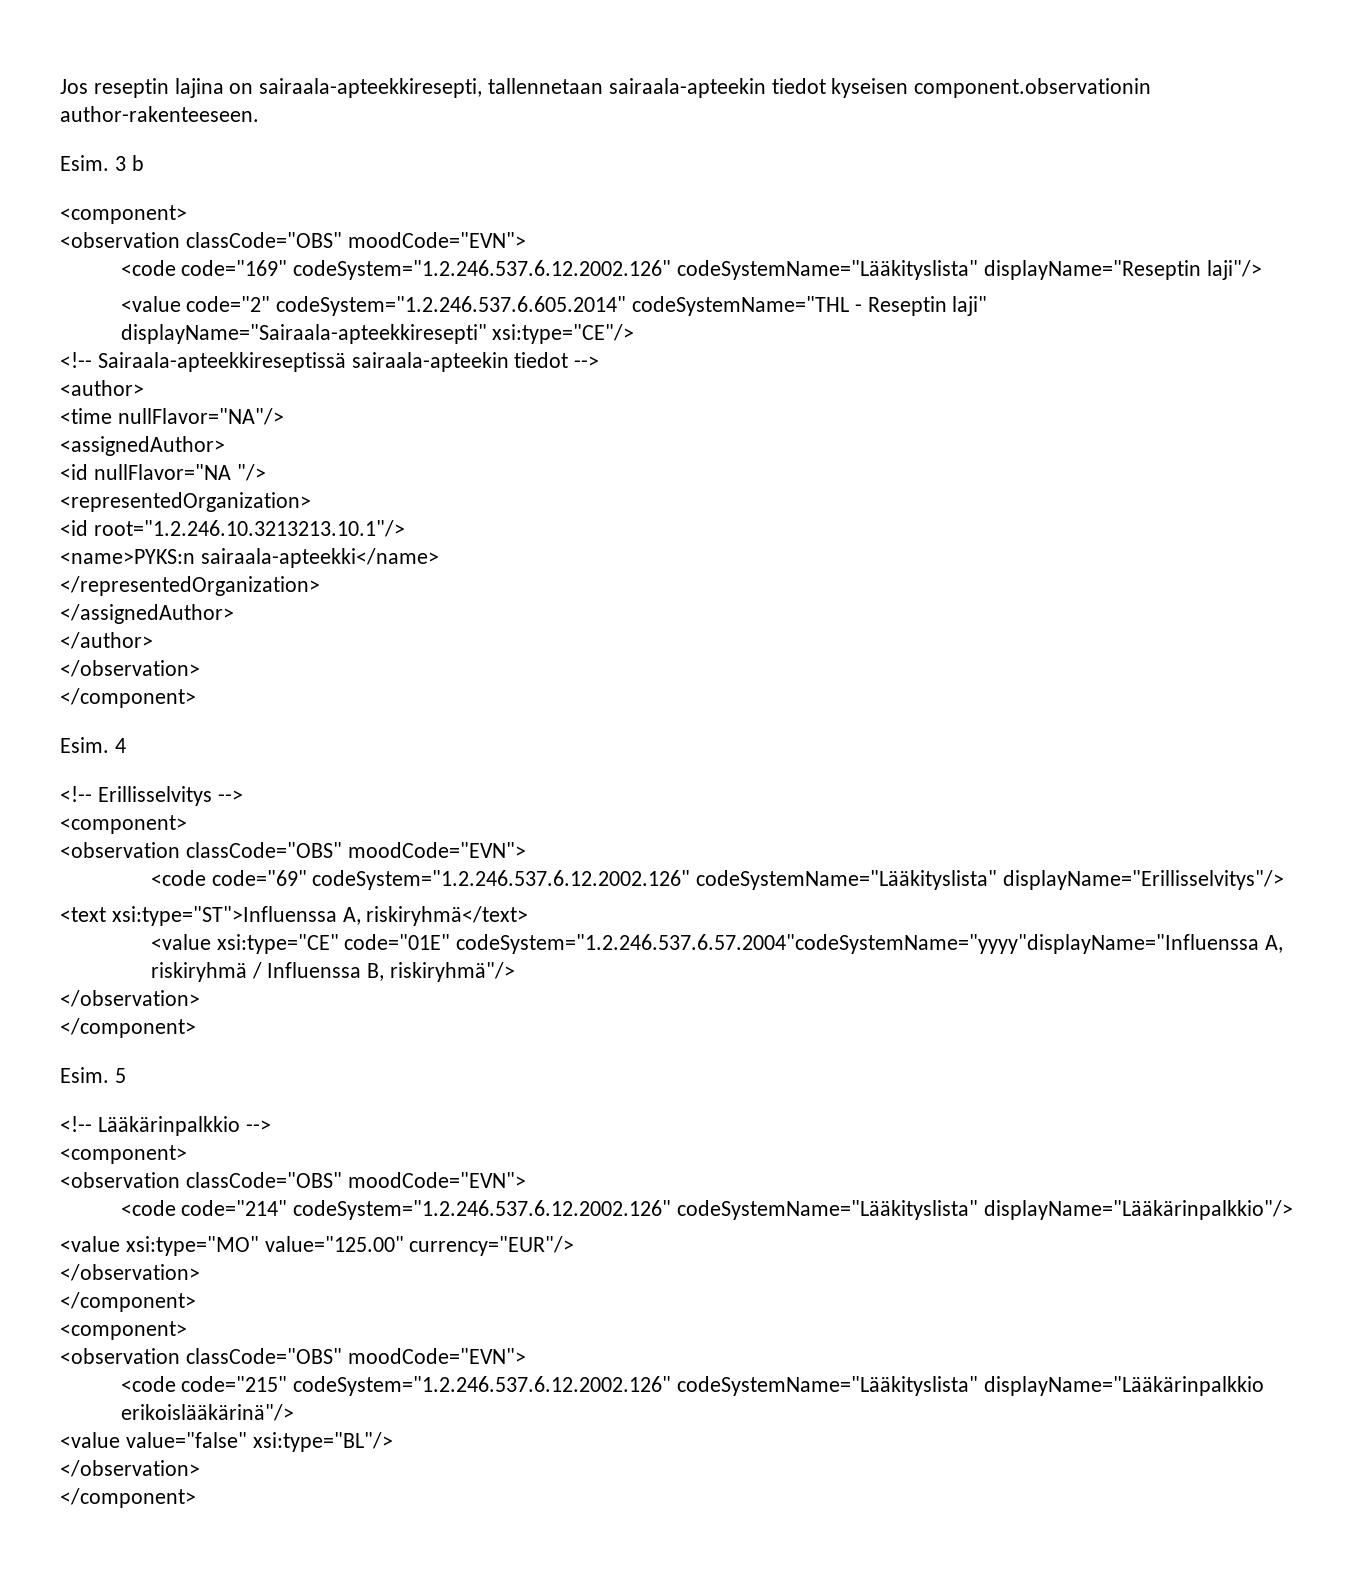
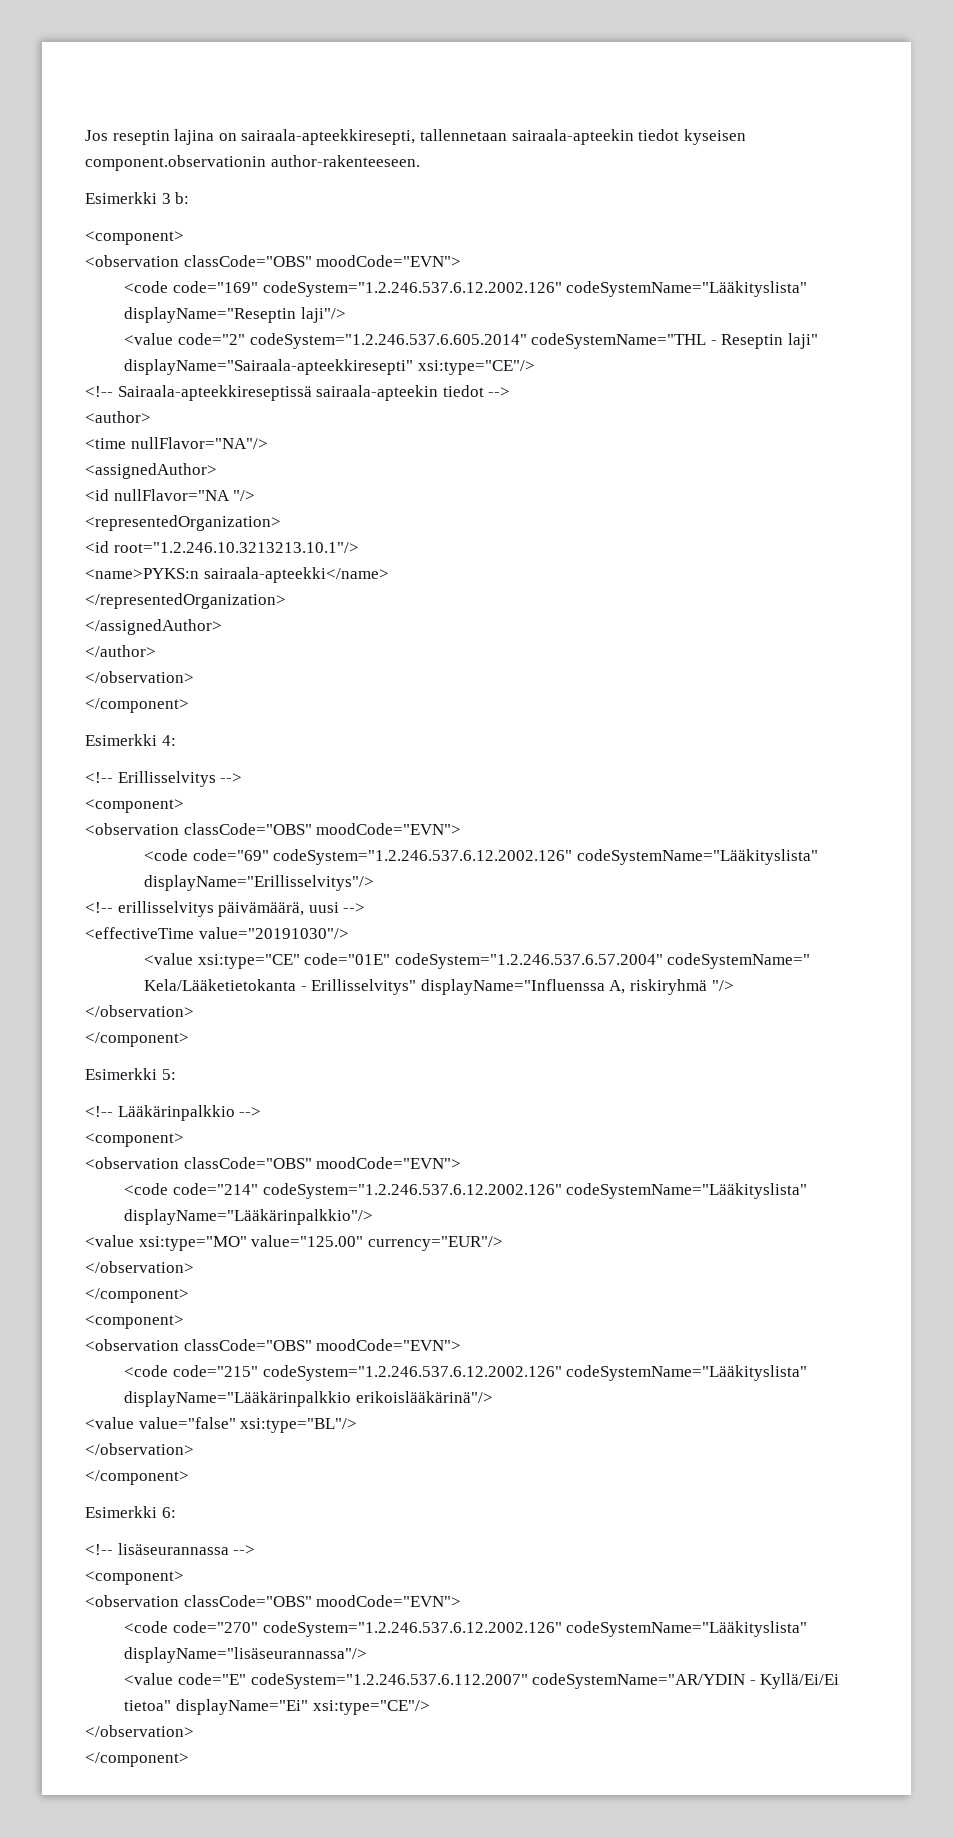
- Esim. 3 b
+ Esimerkki 3 b:
- Esim. 4
+ Esimerkki 4:
- <text xsi:type="ST">Influenssa A, riskiryhmä</text>
- <value xsi:type="CE" code="01E" codeSystem="1.2.246.537.6.57.2004"codeSystemName="yyyy"displayName="Influenssa A, riskiryhmä / Influenssa B, riskiryhmä"/>
+ <!-- erillisselvitys päivämäärä, uusi -->
+ <effectiveTime value="20191030"/>
+ <value xsi:type="CE" code="01E" codeSystem="1.2.246.537.6.57.2004" codeSystemName=" Kela/Lääketietokanta - Erillisselvitys" displayName="Influenssa A, riskiryhmä "/>
  </observation>
  </component>
- Esim. 5
+ Esimerkki 5:
+ Esimerkki 6:
+ <!-- lisäseurannassa -->
+ <component>
+ <observation classCode="OBS" moodCode="EVN">
+ <code code="270" codeSystem="1.2.246.537.6.12.2002.126" codeSystemName="Lääkityslista" displayName="lisäseurannassa"/>
+ <value code="E" codeSystem="1.2.246.537.6.112.2007" codeSystemName="AR/YDIN - Kyllä/Ei/Ei tietoa" displayName="Ei" xsi:type="CE"/>
+ </observation>
+ </component>

